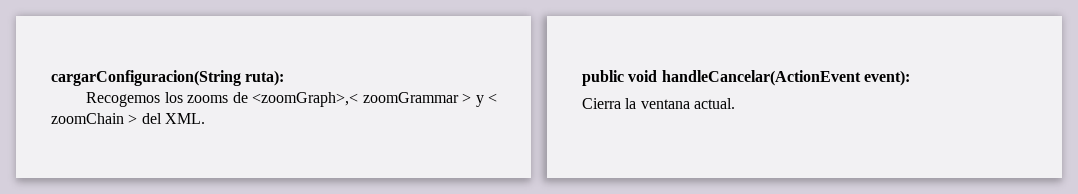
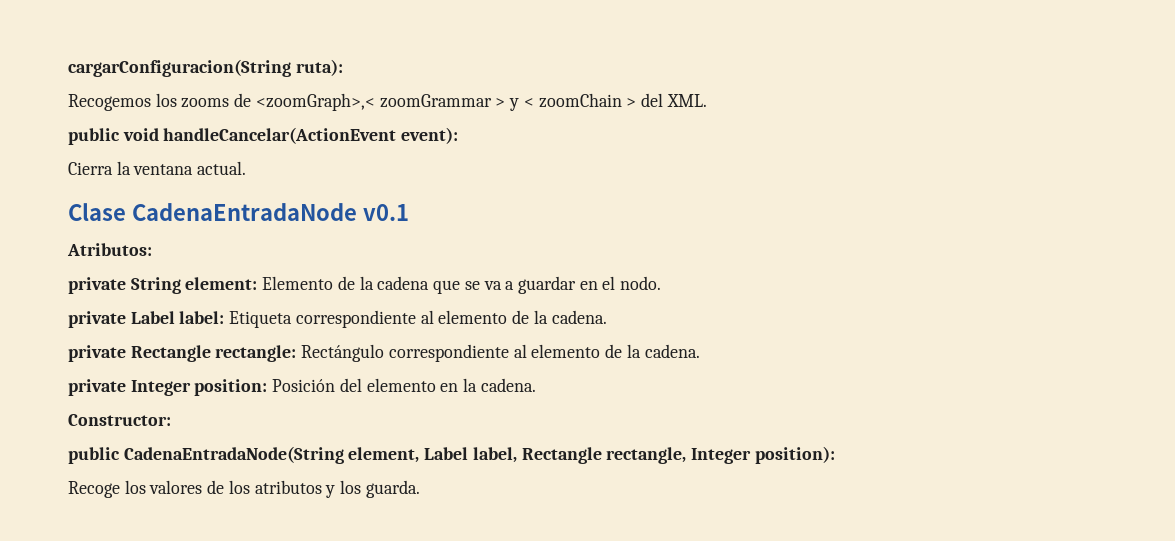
+ Clase CadenaEntradaNode v0.1
+ Atributos:
+ private String element: Elemento de la cadena que se va a guardar en el nodo.
+ private Label label: Etiqueta correspondiente al elemento de la cadena.
+ private Rectangle rectangle: Rectángulo correspondiente al elemento de la cadena.
+ private Integer position: Posición del elemento en la cadena.
+ Constructor:
+ public CadenaEntradaNode(String element, Label label, Rectangle rectangle, Integer position):
+ Recoge los valores de los atributos y los guarda.

